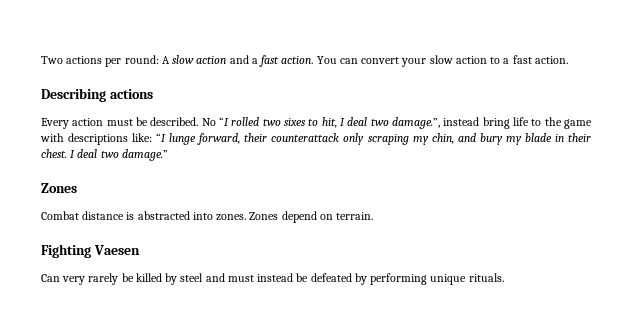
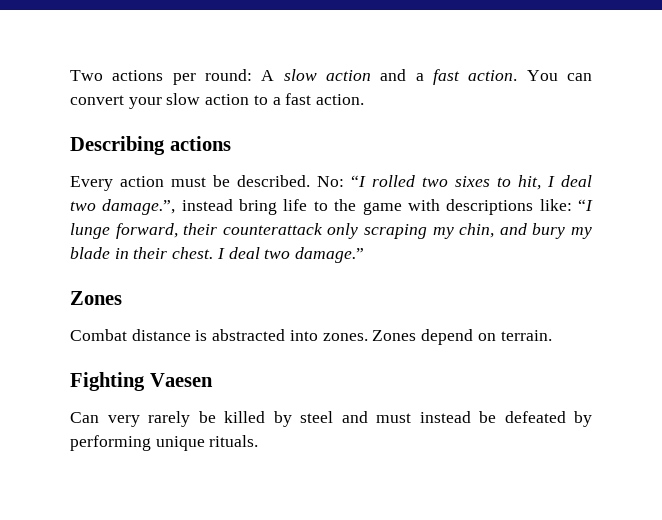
- No “I rolled two sixes to hit, I deal two damage.”, instead bring life to the game with descriptions like: “I lunge forward, their counterattack only scraping my chin, and bury my blade in their chest.
+ No: “I rolled two sixes to hit, I deal two damage.”, instead bring life to the game with descriptions like: “I lunge forward, their counterattack only scraping my chin, and bury my blade in their chest.

